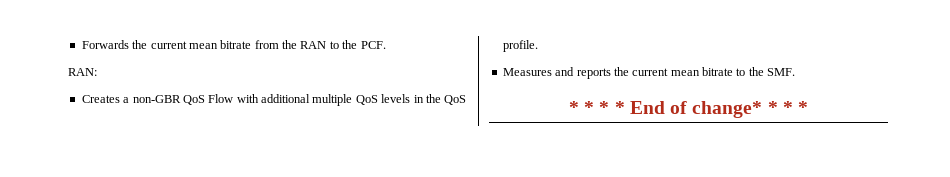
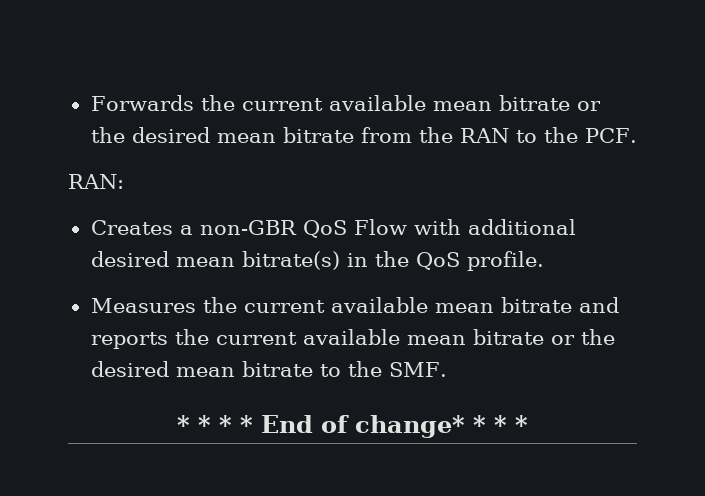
- Forwards the current mean bitrate from the RAN to the PCF.
+ Forwards the current available mean bitrate or the desired mean bitrate from the RAN to the PCF.
- Creates a non-GBR QoS Flow with additional multiple QoS levels in the QoS profile.
+ Creates a non-GBR QoS Flow with additional desired mean bitrate(s) in the QoS profile.
- Measures and reports the current mean bitrate to the SMF.
+ Measures the current available mean bitrate and reports the current available mean bitrate or the desired mean bitrate to the SMF.

